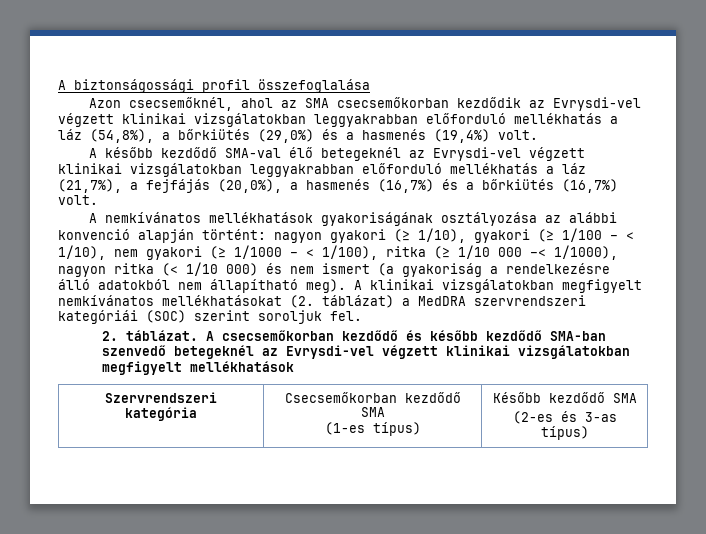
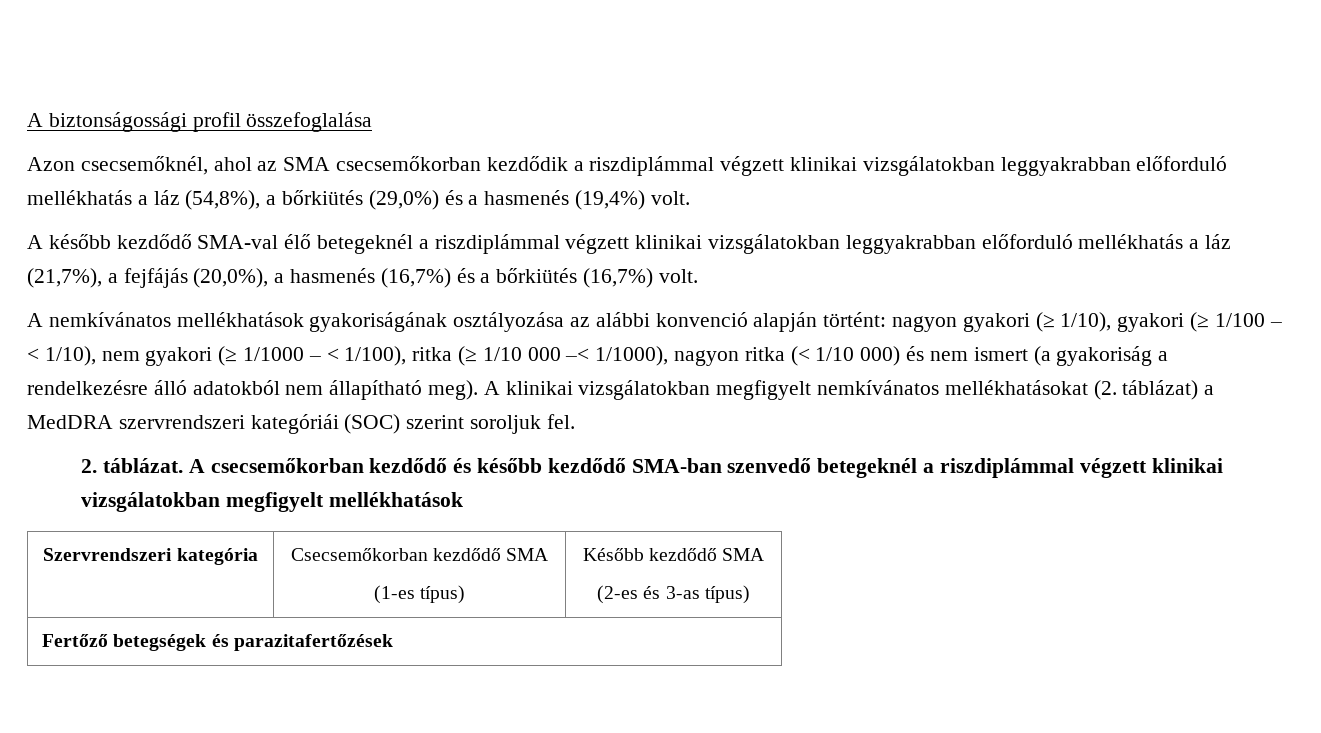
- Azon csecsemőknél, ahol az SMA csecsemőkorban kezdődik az Evrysdi-vel végzett klinikai vizsgálatokban leggyakrabban előforduló mellékhatás a láz (54,8%), a bőrkiütés (29,0%) és a hasmenés (19,4%) volt.
+ Azon csecsemőknél, ahol az SMA csecsemőkorban kezdődik a riszdiplámmal végzett klinikai vizsgálatokban leggyakrabban előforduló mellékhatás a láz (54,8%), a bőrkiütés (29,0%) és a hasmenés (19,4%) volt.
- A később kezdődő SMA-val élő betegeknél az Evrysdi-vel végzett klinikai vizsgálatokban leggyakrabban előforduló mellékhatás a láz (21,7%), a fejfájás (20,0%), a hasmenés (16,7%) és a bőrkiütés (16,7%) volt.
+ A később kezdődő SMA-val élő betegeknél a riszdiplámmal végzett klinikai vizsgálatokban leggyakrabban előforduló mellékhatás a láz (21,7%), a fejfájás (20,0%), a hasmenés (16,7%) és a bőrkiütés (16,7%) volt.
- A csecsemőkorban kezdődő és később kezdődő SMA-ban szenvedő betegeknél az Evrysdi-vel végzett klinikai vizsgálatokban megfigyelt mellékhatások
+ A csecsemőkorban kezdődő és később kezdődő SMA-ban szenvedő betegeknél a riszdiplámmal végzett klinikai vizsgálatokban megfigyelt mellékhatások
+ Fertőző betegségek és parazitafertőzések

